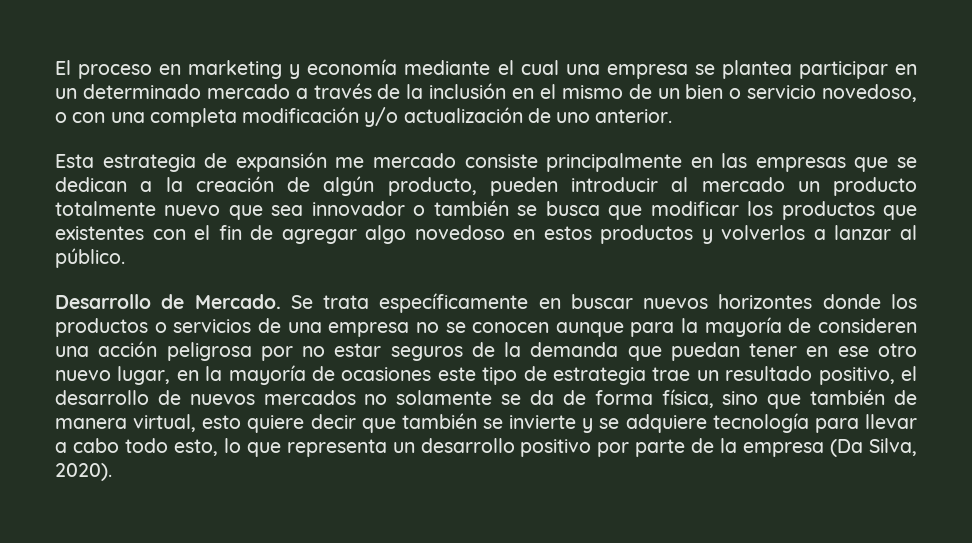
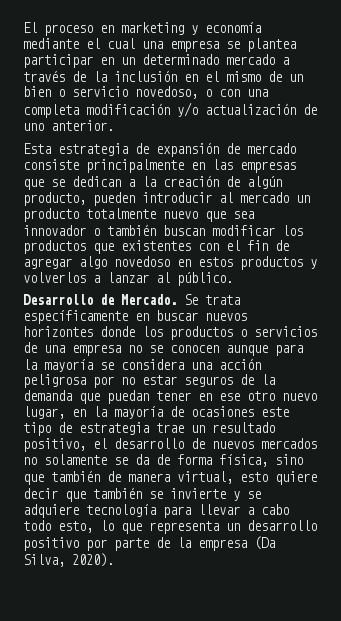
- Esta estrategia de expansión me mercado consiste principalmente en las empresas que se dedican a la creación de algún producto, pueden introducir al mercado un producto totalmente nuevo que sea innovador o también se busca que modificar los productos que existentes con el fin de agregar algo novedoso en estos productos y volverlos a lanzar al público.
+ Esta estrategia de expansión de mercado consiste principalmente en las empresas que se dedican a la creación de algún producto, pueden introducir al mercado un producto totalmente nuevo que sea innovador o también buscan modificar los productos que existentes con el fin de agregar algo novedoso en estos productos y volverlos a lanzar al público.
- Se trata específicamente en buscar nuevos horizontes donde los productos o servicios de una empresa no se conocen aunque para la mayoría de consideren una acción peligrosa por no estar seguros de la demanda que puedan tener en ese otro nuevo lugar, en la mayoría de ocasiones este tipo de estrategia trae un resultado positivo, el desarrollo de nuevos mercados no solamente se da de forma física, sino que también de manera virtual, esto quiere decir que también se invierte y se adquiere tecnología para llevar a cabo todo esto, lo que representa un desarrollo positivo por parte de la empresa (Da Silva, 2020).
+ Se trata específicamente en buscar nuevos horizontes donde los productos o servicios de una empresa no se conocen aunque para la mayoría se considera una acción peligrosa por no estar seguros de la demanda que puedan tener en ese otro nuevo lugar, en la mayoría de ocasiones este tipo de estrategia trae un resultado positivo, el desarrollo de nuevos mercados no solamente se da de forma física, sino que también de manera virtual, esto quiere decir que también se invierte y se adquiere tecnología para llevar a cabo todo esto, lo que representa un desarrollo positivo por parte de la empresa (Da Silva, 2020).

